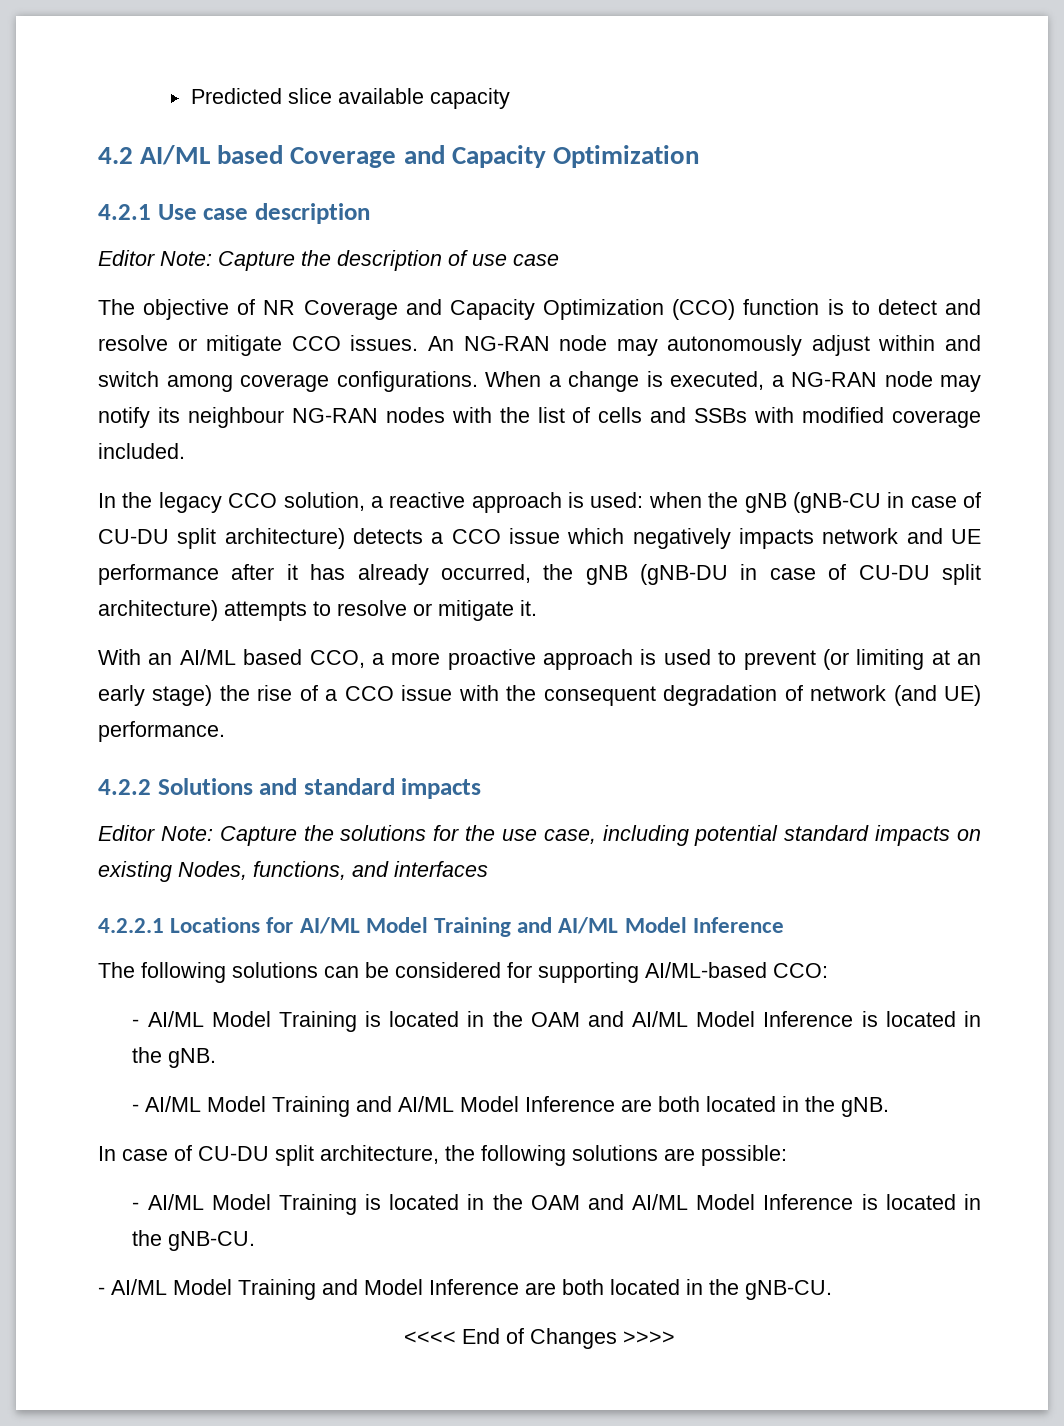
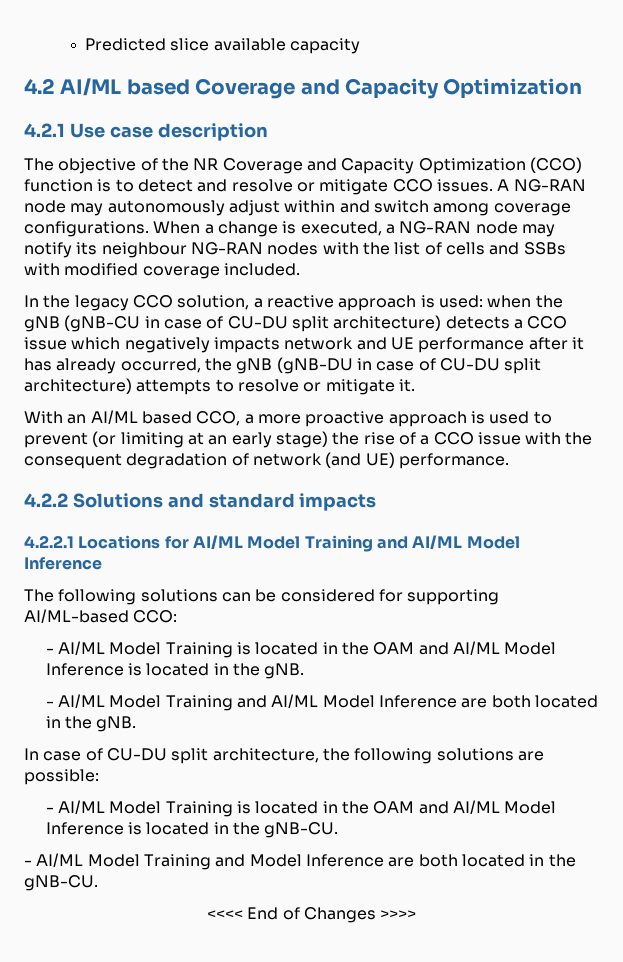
- Editor Note: Capture the description of use case
- The objective of NR Coverage and Capacity Optimization (CCO) function is to detect and resolve or mitigate CCO issues.
+ The objective of the NR Coverage and Capacity Optimization (CCO) function is to detect and resolve or mitigate CCO issues.
- An NG-RAN node may autonomously adjust within and switch among coverage configurations.
+ A NG-RAN node may autonomously adjust within and switch among coverage configurations.
- Editor Note: Capture the solutions for the use case, including potential standard impacts on existing Nodes, functions, and interfaces

